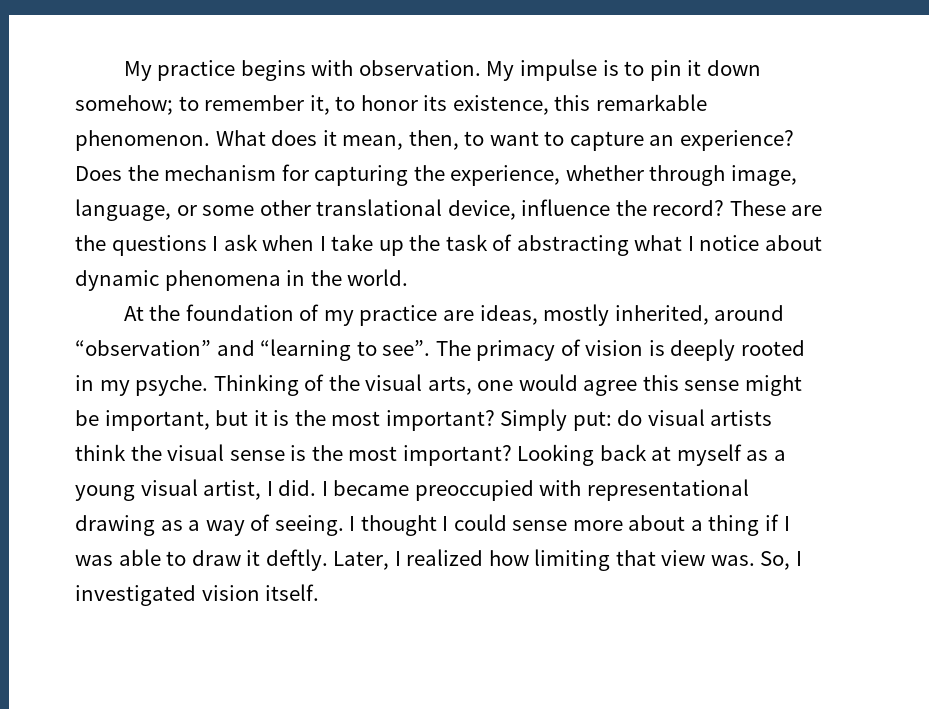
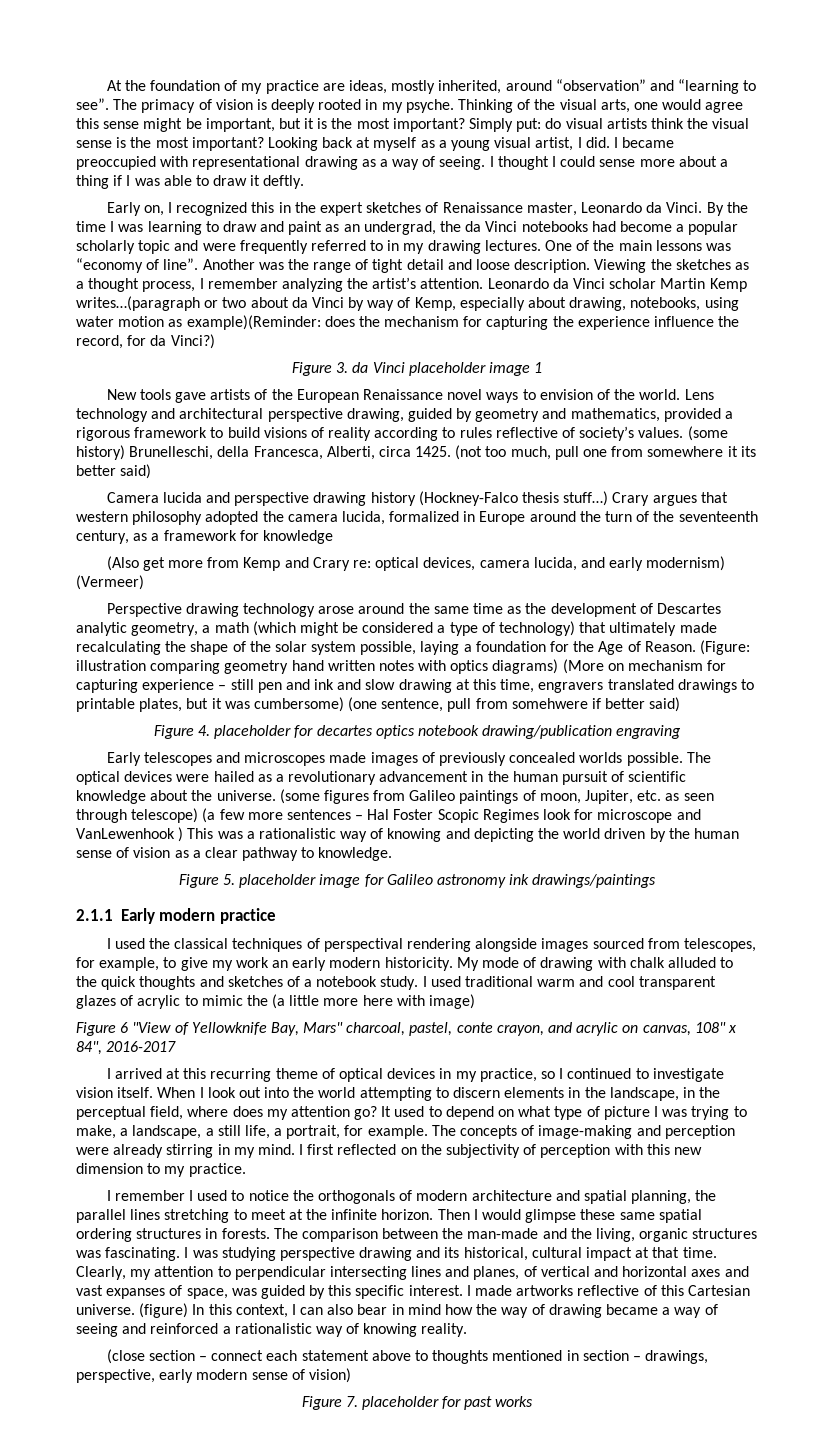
- My practice begins with observation. My impulse is to pin it down somehow; to remember it, to honor its existence, this remarkable phenomenon. What does it mean, then, to want to capture an experience? Does the mechanism for capturing the experience, whether through image, language, or some other translational device, influence the record? These are the questions I ask when I take up the task of abstracting what I notice about dynamic phenomena in the world.
- I thought I could sense more about a thing if I was able to draw it deftly. Later, I realized how limiting that view was. So, I investigated vision itself.
+ I thought I could sense more about a thing if I was able to draw it deftly.
+ Early on, I recognized this in the expert sketches of Renaissance master, Leonardo da Vinci. By the time I was learning to draw and paint as an undergrad, the da Vinci notebooks had become a popular scholarly topic and were frequently referred to in my drawing lectures. One of the main lessons was “economy of line”. Another was the range of tight detail and loose description. Viewing the sketches as a thought process, I remember analyzing the artist’s attention. Leonardo da Vinci scholar Martin Kemp writes…(paragraph or two about da Vinci by way of Kemp, especially about drawing, notebooks, using water motion as example)(Reminder: does the mechanism for capturing the experience influence the record, for da Vinci?)
+ Figure 3. da Vinci placeholder image 1
+ New tools gave artists of the European Renaissance novel ways to envision of the world. Lens technology and architectural perspective drawing, guided by geometry and mathematics, provided a rigorous framework to build visions of reality according to rules reflective of society’s values. (some history) Brunelleschi, della Francesca, Alberti, circa 1425. (not too much, pull one from somewhere it its better said)
+ Camera lucida and perspective drawing history (Hockney-Falco thesis stuff…) Crary argues that western philosophy adopted the camera lucida, formalized in Europe around the turn of the seventeenth century, as a framework for knowledge
+ (Also get more from Kemp and Crary re: optical devices, camera lucida, and early modernism) (Vermeer)
+ Perspective drawing technology arose around the same time as the development of Descartes analytic geometry, a math (which might be considered a type of technology) that ultimately made recalculating the shape of the solar system possible, laying a foundation for the Age of Reason. (Figure: illustration comparing geometry hand written notes with optics diagrams) (More on mechanism for capturing experience – still pen and ink and slow drawing at this time, engravers translated drawings to printable plates, but it was cumbersome) (one sentence, pull from somehwere if better said)
+ Figure 4. placeholder for decartes optics notebook drawing/publication engraving
+ Early telescopes and microscopes made images of previously concealed worlds possible. The optical devices were hailed as a revolutionary advancement in the human pursuit of scientific knowledge about the universe. (some figures from Galileo paintings of moon, Jupiter, etc. as seen through telescope) (a few more sentences – Hal Foster Scopic Regimes look for microscope and VanLewenhook ) This was a rationalistic way of knowing and depicting the world driven by the human sense of vision as a clear pathway to knowledge.
+ Figure 5. placeholder image for Galileo astronomy ink drawings/paintings
+ 2.1.1 Early modern practice
+ I used the classical techniques of perspectival rendering alongside images sourced from telescopes, for example, to give my work an early modern historicity. My mode of drawing with chalk alluded to the quick thoughts and sketches of a notebook study. I used traditional warm and cool transparent glazes of acrylic to mimic the (a little more here with image)
+ Figure 6 "View of Yellowknife Bay, Mars" charcoal, pastel, conte crayon, and acrylic on canvas, 108" x 84", 2016-2017
+ I arrived at this recurring theme of optical devices in my practice, so I continued to investigate vision itself. When I look out into the world attempting to discern elements in the landscape, in the perceptual field, where does my attention go? It used to depend on what type of picture I was trying to make, a landscape, a still life, a portrait, for example. The concepts of image-making and perception were already stirring in my mind. I first reflected on the subjectivity of perception with this new dimension to my practice.
+ I remember I used to notice the orthogonals of modern architecture and spatial planning, the parallel lines stretching to meet at the infinite horizon. Then I would glimpse these same spatial ordering structures in forests. The comparison between the man-made and the living, organic structures was fascinating. I was studying perspective drawing and its historical, cultural impact at that time. Clearly, my attention to perpendicular intersecting lines and planes, of vertical and horizontal axes and vast expanses of space, was guided by this specific interest. I made artworks reflective of this Cartesian universe. (figure) In this context, I can also bear in mind how the way of drawing became a way of seeing and reinforced a rationalistic way of knowing reality.
+ (close section – connect each statement above to thoughts mentioned in section – drawings, perspective, early modern sense of vision)
+ Figure 7. placeholder for past works

